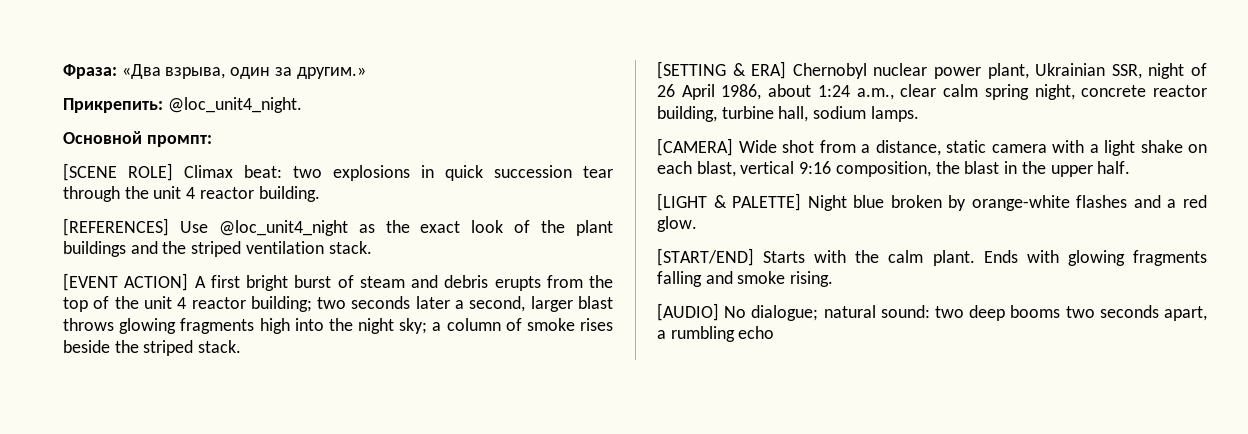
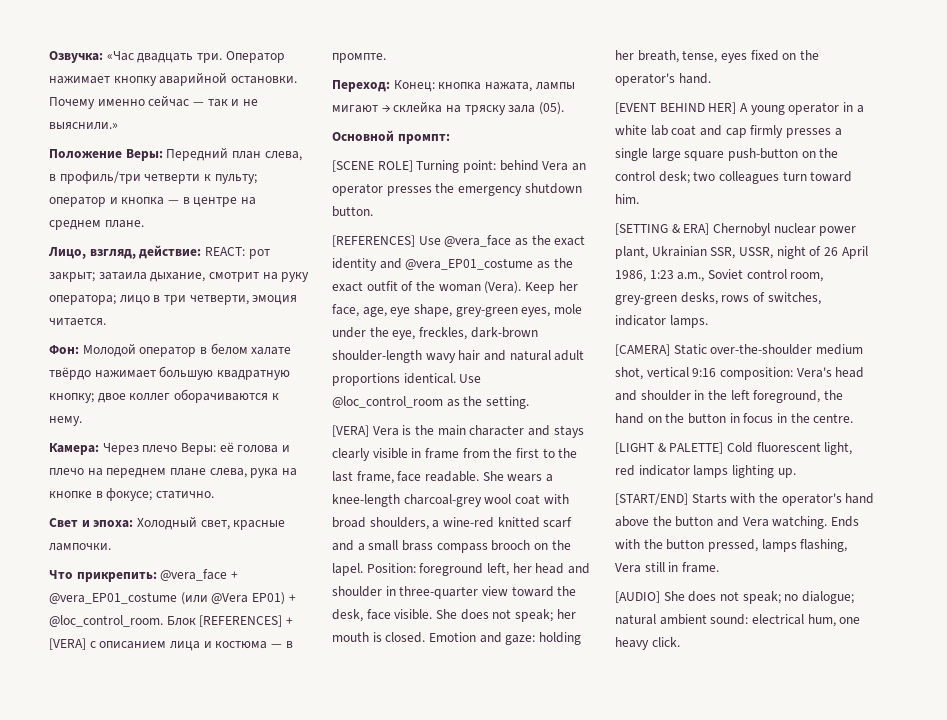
- Фраза: «Два взрыва, один за другим.»
- Прикрепить: @loc_unit4_night.
+ Озвучка: «Час двадцать три. Оператор нажимает кнопку аварийной остановки. Почему именно сейчас — так и не выяснили.»
+ Положение Веры: Передний план слева, в профиль/три четверти к пульту; оператор и кнопка — в центре на среднем плане.
+ Лицо, взгляд, действие: REACT: рот закрыт; затаила дыхание, смотрит на руку оператора; лицо в три четверти, эмоция читается.
+ Фон: Молодой оператор в белом халате твёрдо нажимает большую квадратную кнопку; двое коллег оборачиваются к нему.
+ Камера: Через плечо Веры: её голова и плечо на переднем плане слева, рука на кнопке в фокусе; статично.
+ Свет и эпоха: Холодный свет, красные лампочки.
+ Что прикрепить: @vera_face + @vera_EP01_costume (или @Vera EP01) + @loc_control_room. Блок [REFERENCES] + [VERA] с описанием лица и костюма — в промпте.
+ Переход: Конец: кнопка нажата, лампы мигают → склейка на тряску зала (05).
  Основной промпт:
- [SCENE ROLE] Climax beat: two explosions in quick succession tear through the unit 4 reactor building.
+ [SCENE ROLE] Turning point: behind Vera an operator presses the emergency shutdown button.
- [REFERENCES] Use @loc_unit4_night as the exact look of the plant buildings and the striped ventilation stack.
- [EVENT ACTION] A first bright burst of steam and debris erupts from the top of the unit 4 reactor building; two seconds later a second, larger blast throws glowing fragments high into the night sky; a column of smoke rises beside the striped stack.
+ [REFERENCES] Use @vera_face as the exact identity and @vera_EP01_costume as the exact outfit of the woman (Vera). Keep her face, age, eye shape, grey-green eyes, mole under the eye, freckles, dark-brown shoulder-length wavy hair and natural adult proportions identical. Use @loc_control_room as the setting.
+ [VERA] Vera is the main character and stays clearly visible in frame from the first to the last frame, face readable. She wears a knee-length charcoal-grey wool coat with broad shoulders, a wine-red knitted scarf and a small brass compass brooch on the lapel. Position: foreground left, her head and shoulder in three-quarter view toward the desk, face visible. She does not speak; her mouth is closed. Emotion and gaze: holding her breath, tense, eyes fixed on the operator's hand.
+ [EVENT BEHIND HER] A young operator in a white lab coat and cap firmly presses a single large square push-button on the control desk; two colleagues turn toward him.
- [SETTING & ERA] Chernobyl nuclear power plant, Ukrainian SSR, night of 26 April 1986, about 1:24 a.m., clear calm spring night, concrete reactor building, turbine hall, sodium lamps.
- [CAMERA] Wide shot from a distance, static camera with a light shake on each blast, vertical 9:16 composition, the blast in the upper half.
- [LIGHT & PALETTE] Night blue broken by orange-white flashes and a red glow.
- [START/END] Starts with the calm plant. Ends with glowing fragments falling and smoke rising.
- [AUDIO] No dialogue; natural sound: two deep booms two seconds apart, a rumbling echo
+ [SETTING & ERA] Chernobyl nuclear power plant, Ukrainian SSR, USSR, night of 26 April 1986, 1:23 a.m., Soviet control room, grey-green desks, rows of switches, indicator lamps.
+ [CAMERA] Static over-the-shoulder medium shot, vertical 9:16 composition: Vera's head and shoulder in the left foreground, the hand on the button in focus in the centre.
+ [LIGHT & PALETTE] Cold fluorescent light, red indicator lamps lighting up.
+ [START/END] Starts with the operator's hand above the button and Vera watching. Ends with the button pressed, lamps flashing, Vera still in frame.
+ [AUDIO] She does not speak; no dialogue; natural ambient sound: electrical hum, one heavy click.

